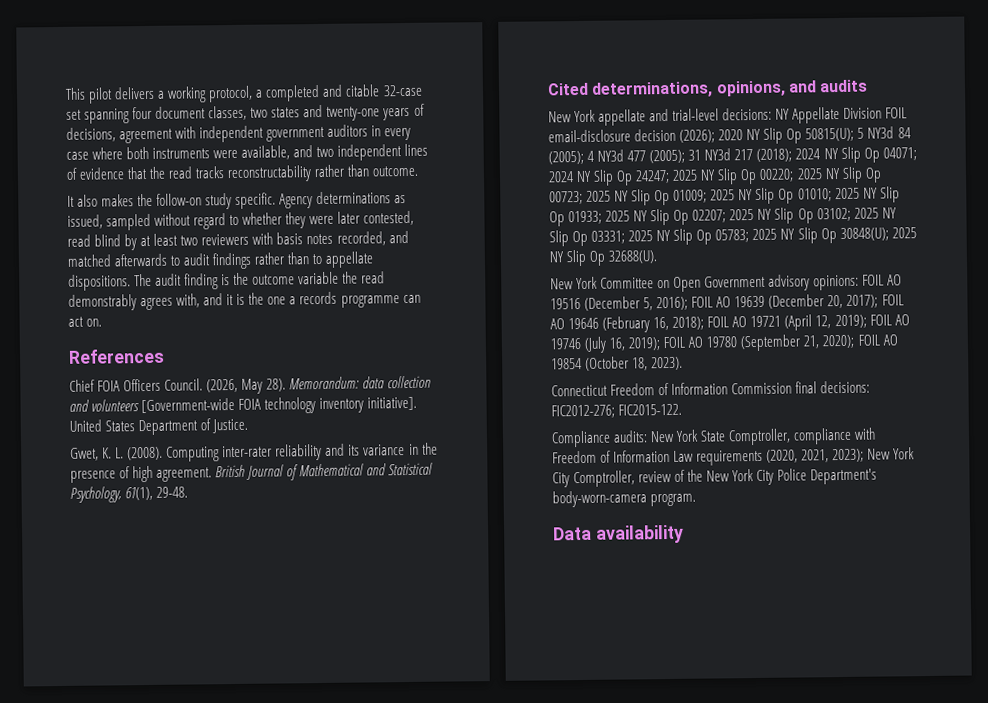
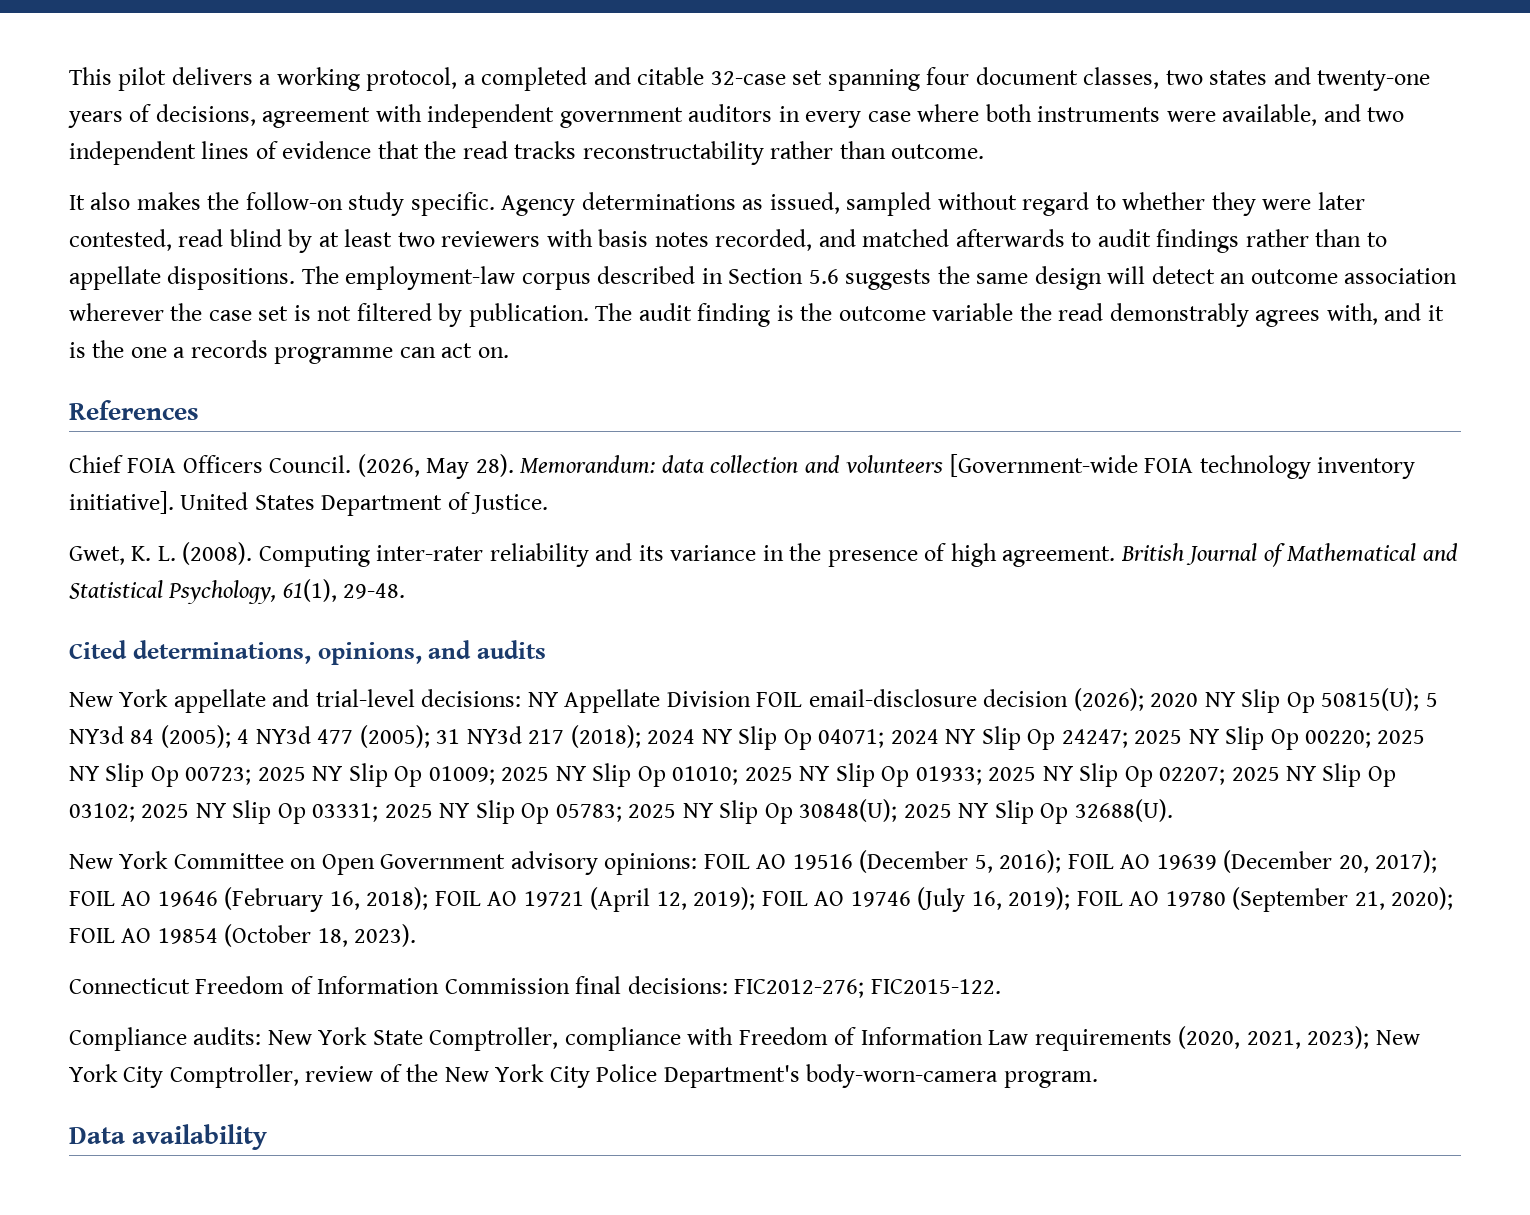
- The audit finding is the outcome variable the read demonstrably agrees with, and it is the one a records programme can act on.
+ The employment-law corpus described in Section 5.6 suggests the same design will detect an outcome association wherever the case set is not filtered by publication. The audit finding is the outcome variable the read demonstrably agrees with, and it is the one a records programme can act on.

